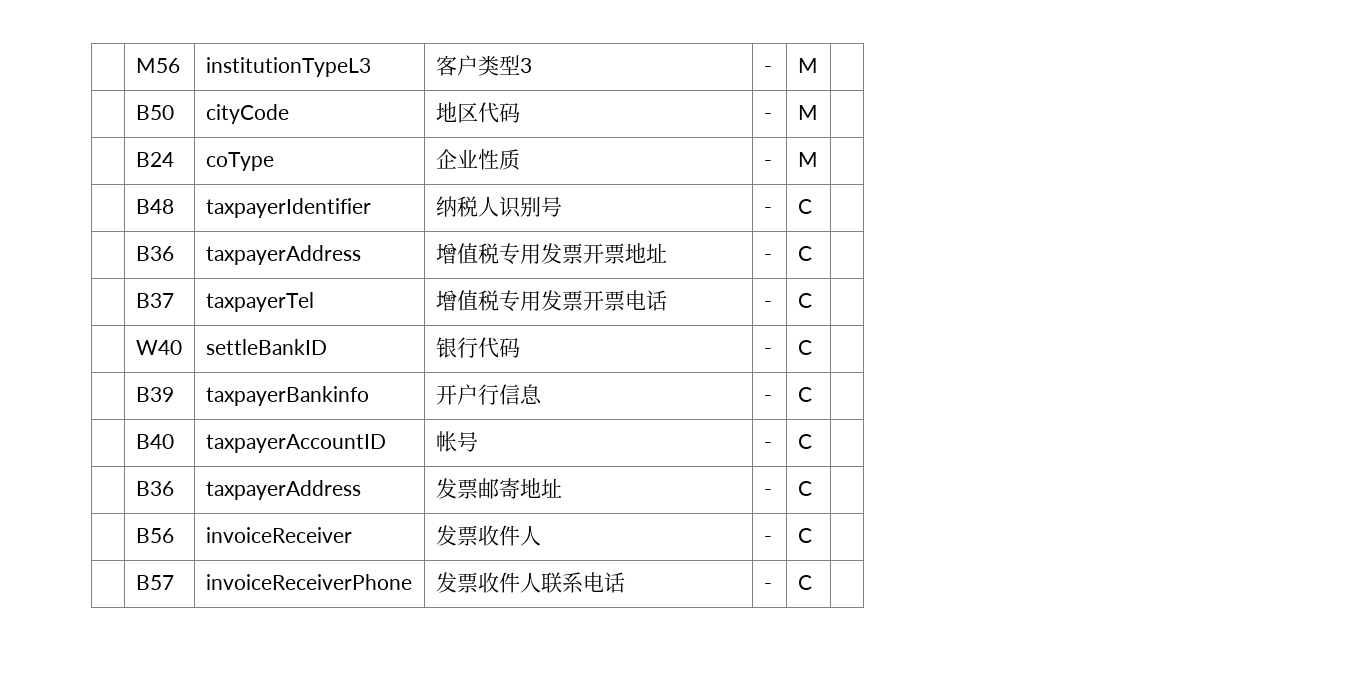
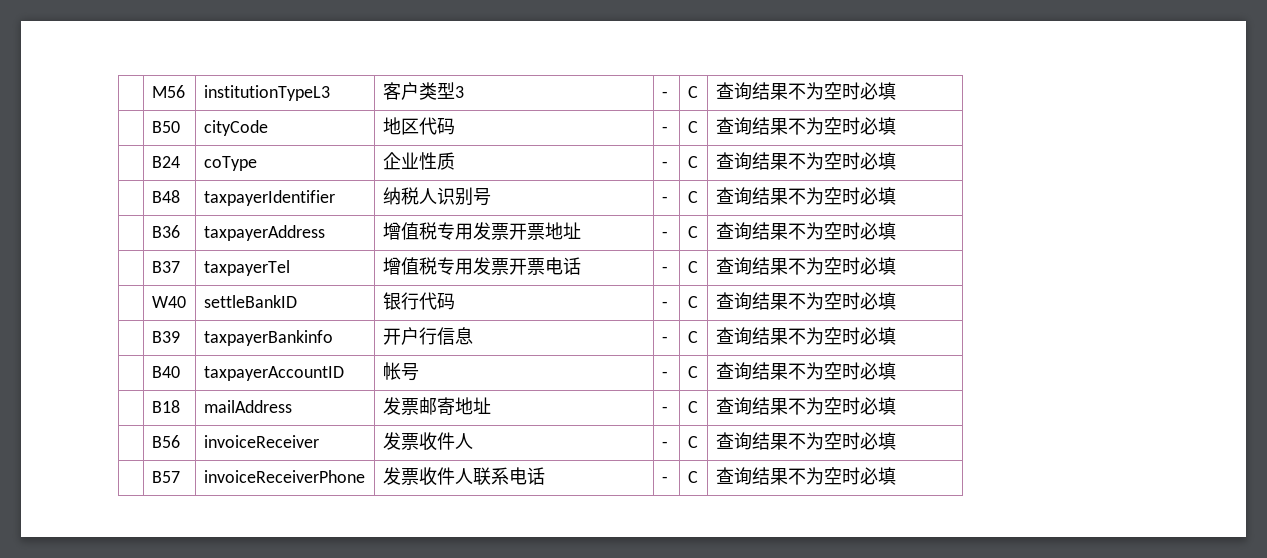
- | M56 | institutionTypeL3 | 客户类型3 | - | M |
+ | M56 | institutionTypeL3 | 客户类型3 | - | C | 查询结果不为空时必填
- | B50 | cityCode | 地区代码 | - | M |
+ | B50 | cityCode | 地区代码 | - | C | 查询结果不为空时必填
- | B24 | coType | 企业性质 | - | M |
+ | B24 | coType | 企业性质 | - | C | 查询结果不为空时必填
- | B48 | taxpayerIdentifier | 纳税人识别号 | - | C |
+ | B48 | taxpayerIdentifier | 纳税人识别号 | - | C | 查询结果不为空时必填
- | B36 | taxpayerAddress | 增值税专用发票开票地址 | - | C |
+ | B36 | taxpayerAddress | 增值税专用发票开票地址 | - | C | 查询结果不为空时必填
- | B37 | taxpayerTel | 增值税专用发票开票电话 | - | C |
+ | B37 | taxpayerTel | 增值税专用发票开票电话 | - | C | 查询结果不为空时必填
- | W40 | settleBankID | 银行代码 | - | C |
+ | W40 | settleBankID | 银行代码 | - | C | 查询结果不为空时必填
- | B39 | taxpayerBankinfo | 开户行信息 | - | C |
+ | B39 | taxpayerBankinfo | 开户行信息 | - | C | 查询结果不为空时必填
- | B40 | taxpayerAccountID | 帐号 | - | C |
- | B36 | taxpayerAddress | 发票邮寄地址 | - | C |
+ | B40 | taxpayerAccountID | 帐号 | - | C | 查询结果不为空时必填
+ | B18 | mailAddress | 发票邮寄地址 | - | C | 查询结果不为空时必填
- | B56 | invoiceReceiver | 发票收件人 | - | C |
+ | B56 | invoiceReceiver | 发票收件人 | - | C | 查询结果不为空时必填
- | B57 | invoiceReceiverPhone | 发票收件人联系电话 | - | C |
+ | B57 | invoiceReceiverPhone | 发票收件人联系电话 | - | C | 查询结果不为空时必填

